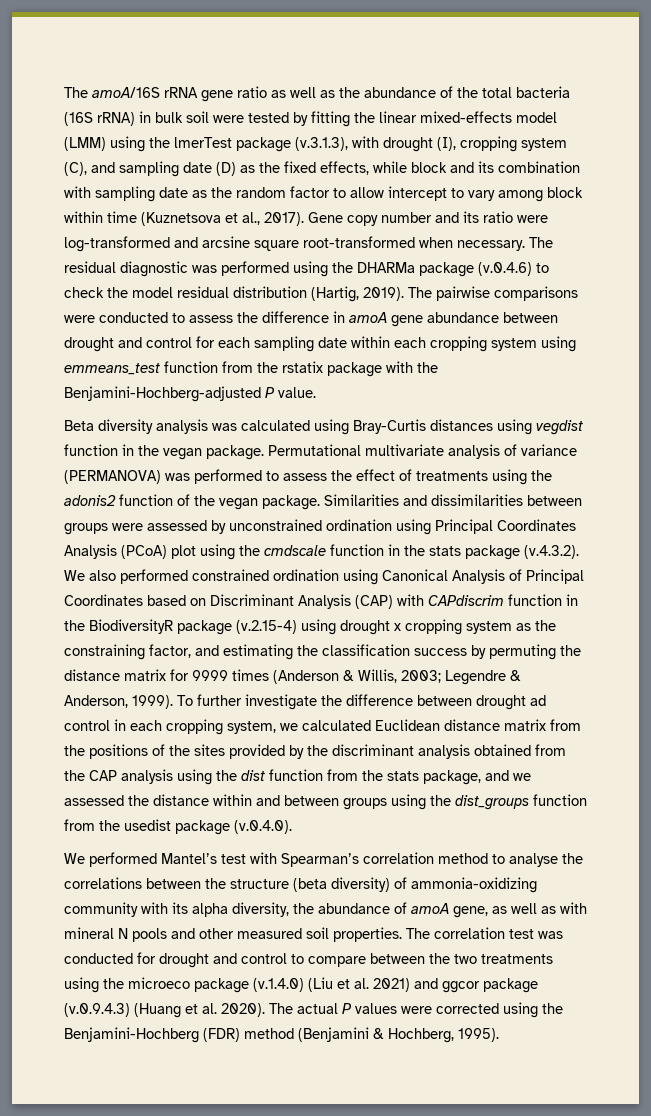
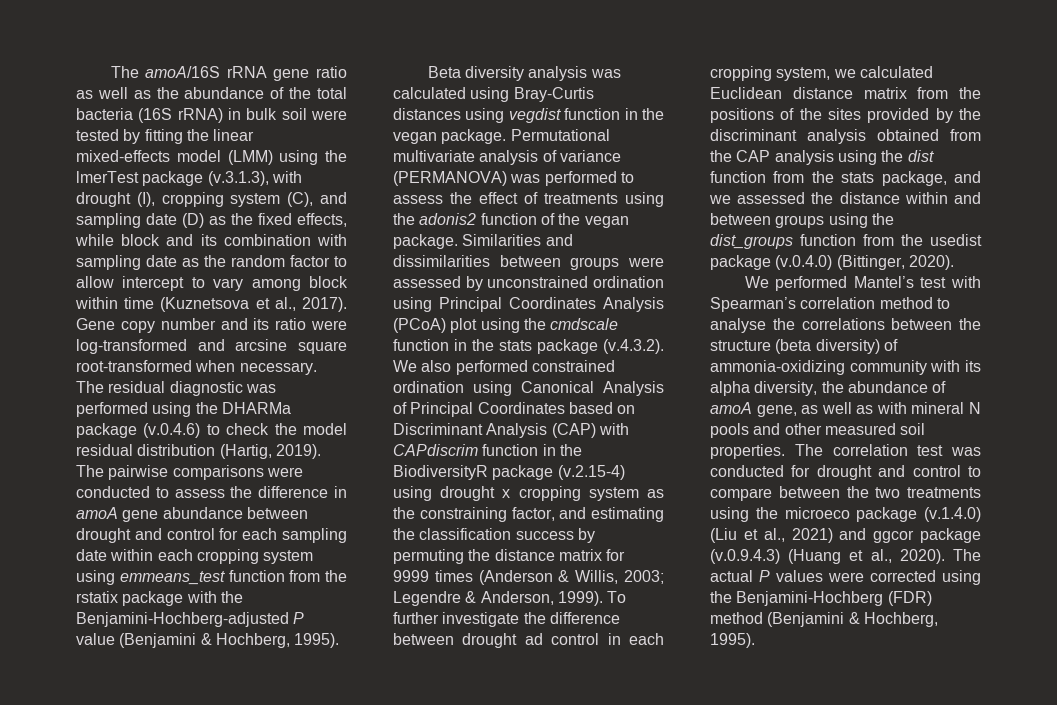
- The pairwise comparisons were conducted to assess the difference in amoA gene abundance between drought and control for each sampling date within each cropping system using emmeans_test function from the rstatix package with the Benjamini-Hochberg-adjusted P value.
+ The pairwise comparisons were conducted to assess the difference in amoA gene abundance between drought and control for each sampling date within each cropping system using emmeans_test function from the rstatix package with the Benjamini-Hochberg-adjusted P value (Benjamini & Hochberg, 1995).
- To further investigate the difference between drought ad control in each cropping system, we calculated Euclidean distance matrix from the positions of the sites provided by the discriminant analysis obtained from the CAP analysis using the dist function from the stats package, and we assessed the distance within and between groups using the dist_groups function from the usedist package (v.0.4.0).
+ To further investigate the difference between drought ad control in each cropping system, we calculated Euclidean distance matrix from the positions of the sites provided by the discriminant analysis obtained from the CAP analysis using the dist function from the stats package, and we assessed the distance within and between groups using the dist_groups function from the usedist package (v.0.4.0) (Bittinger, 2020).
- The correlation test was conducted for drought and control to compare between the two treatments using the microeco package (v.1.4.0) (Liu et al. 2021) and ggcor package (v.0.9.4.3) (Huang et al. 2020).
+ The correlation test was conducted for drought and control to compare between the two treatments using the microeco package (v.1.4.0) (Liu et al., 2021) and ggcor package (v.0.9.4.3) (Huang et al., 2020).

